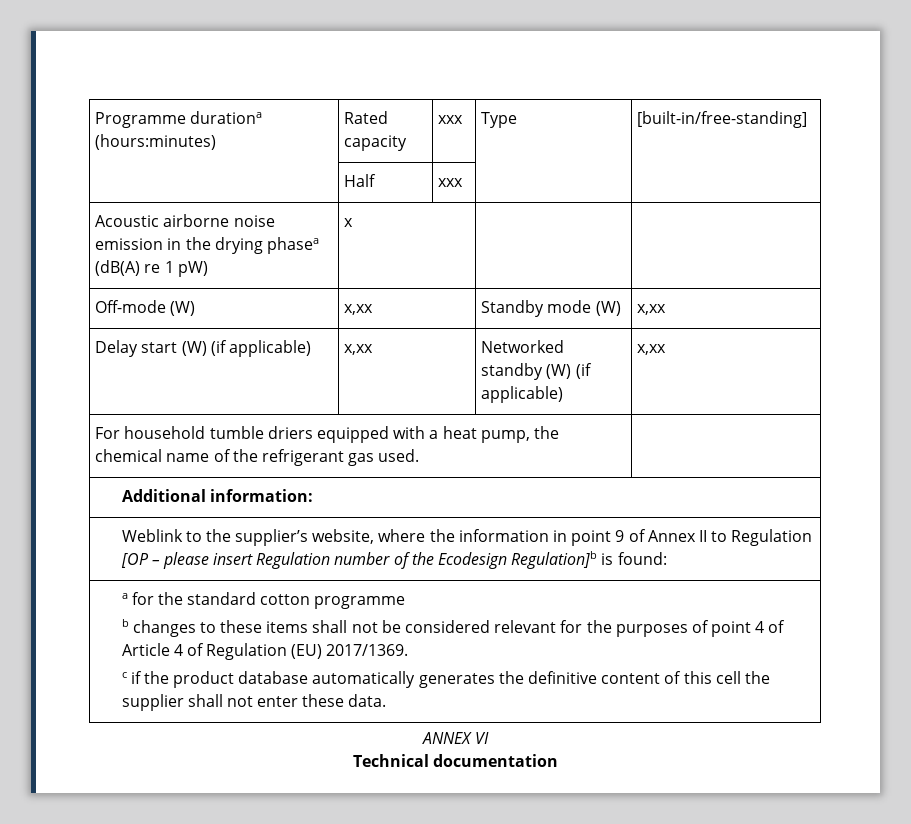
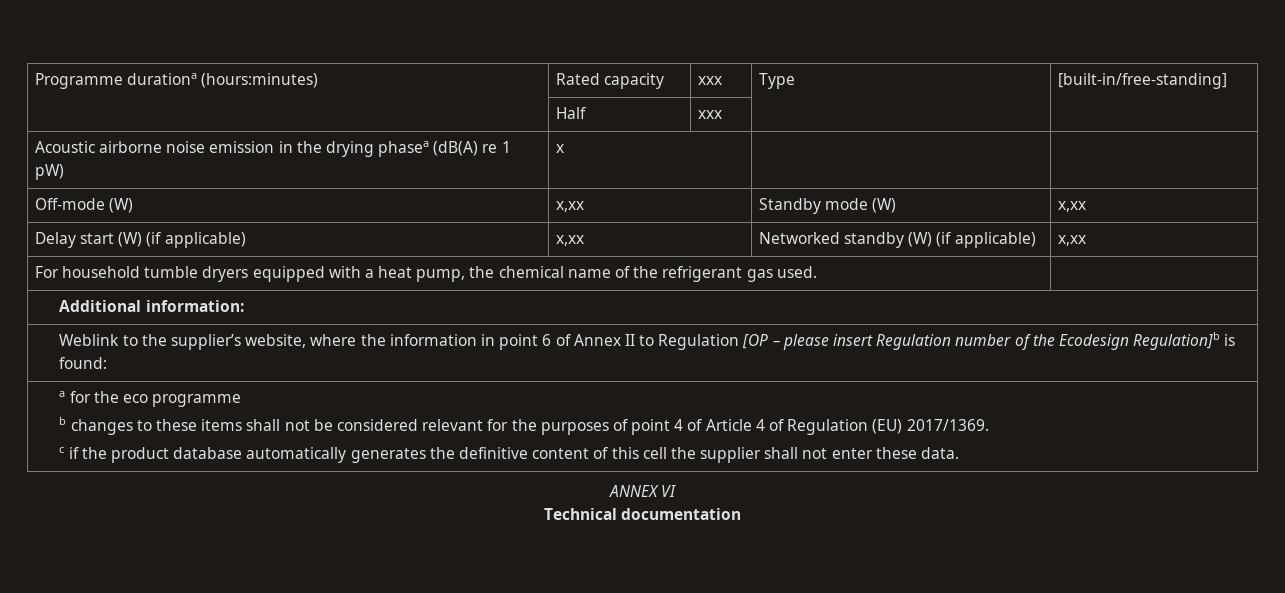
- For household tumble driers equipped with a heat pump, the chemical name of the refrigerant gas used. |
+ For household tumble dryers equipped with a heat pump, the chemical name of the refrigerant gas used. |
- Weblink to the supplier’s website, where the information in point 9 of Annex II to Regulation [OP – please insert Regulation number of the Ecodesign Regulation]b is found:
+ Weblink to the supplier’s website, where the information in point 6 of Annex II to Regulation [OP – please insert Regulation number of the Ecodesign Regulation]b is found:
- a for the standard cotton programme
+ a for the eco programme

